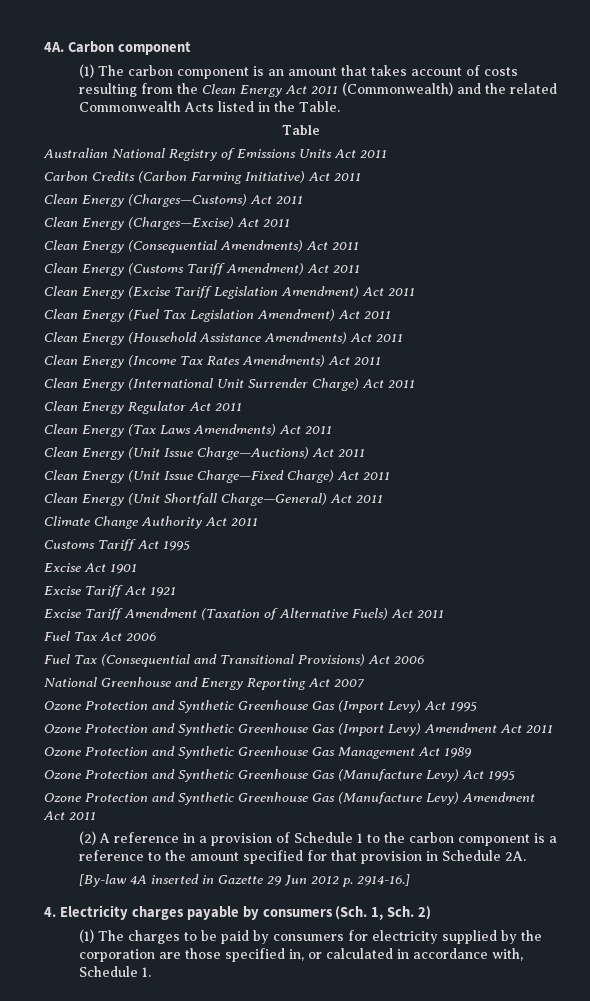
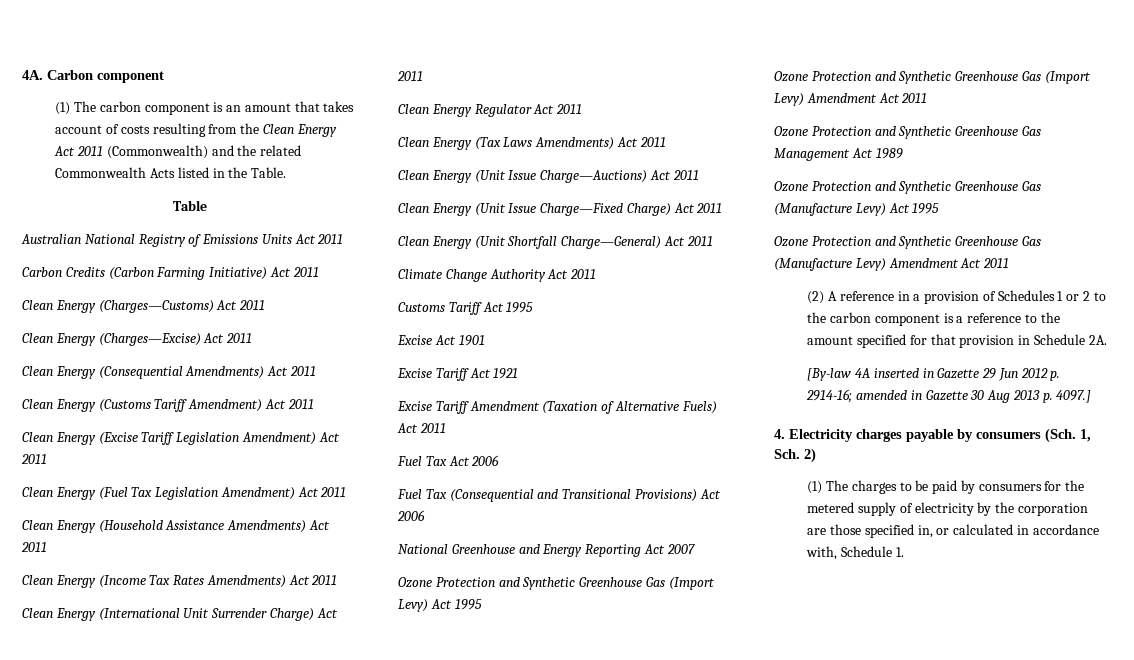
- (2) A reference in a provision of Schedule 1 to the carbon component is a reference to the amount specified for that provision in Schedule 2A.
+ (2) A reference in a provision of Schedules 1 or 2 to the carbon component is a reference to the amount specified for that provision in Schedule 2A.
- [By-law 4A inserted in Gazette 29 Jun 2012 p. 2914-16.]
+ [By-law 4A inserted in Gazette 29 Jun 2012 p. 2914-16; amended in Gazette 30 Aug 2013 p. 4097.]
- (1) The charges to be paid by consumers for electricity supplied by the corporation are those specified in, or calculated in accordance with, Schedule 1.
+ (1) The charges to be paid by consumers for the metered supply of electricity by the corporation are those specified in, or calculated in accordance with, Schedule 1.

